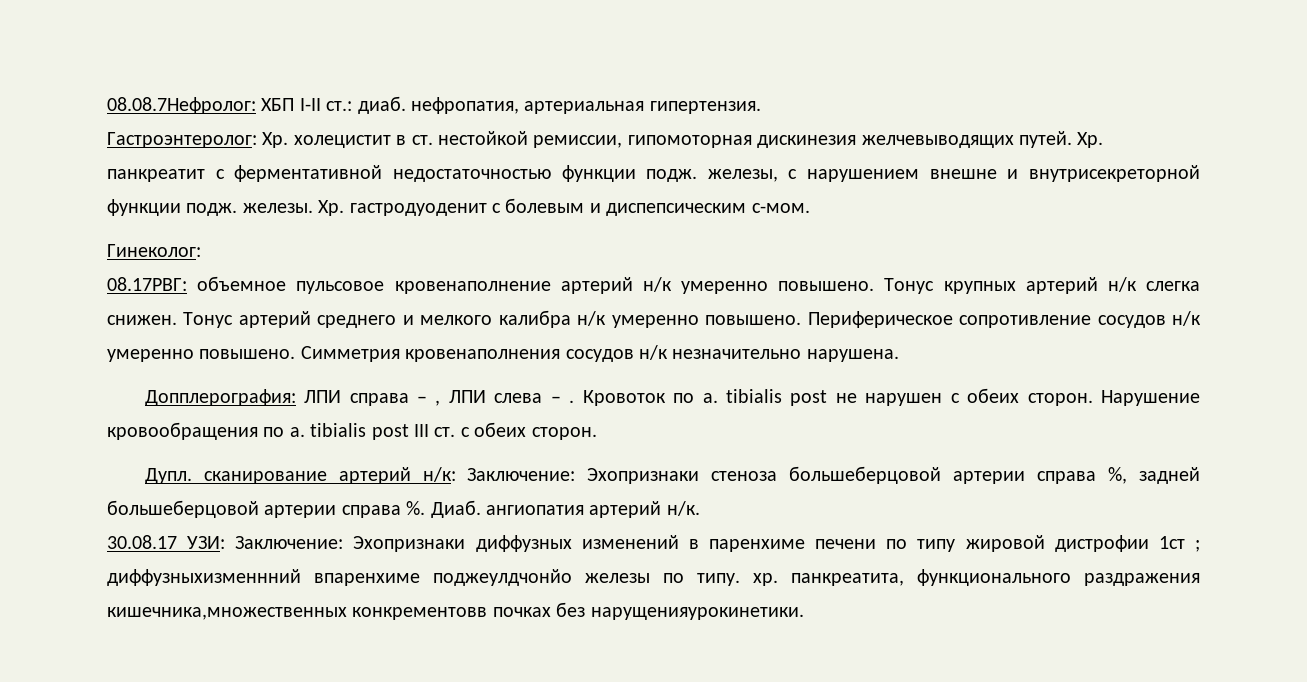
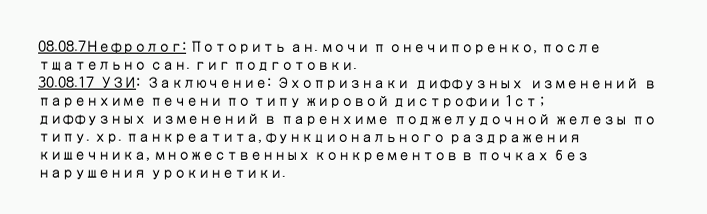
- 08.08.7Нефролог: ХБП I-II ст.: диаб. нефропатия, артериальная гипертензия.
- Гастроэнтеролог: Хр. холецистит в ст. нестойкой ремиссии, гипомоторная дискинезия желчевыводящих путей. Хр. панкреатит с ферментативной недостаточностью функции подж. железы, с нарушением внешне и внутрисекреторной функции подж. железы. Хр. гастродуоденит с болевым и диспепсическим с-мом.
- Гинеколог:
- 08.17РВГ: объемное пульсовое кровенаполнение артерий н/к умеренно повышено. Тонус крупных артерий н/к слегка снижен. Тонус артерий среднего и мелкого калибра н/к умеренно повышено. Периферическое сопротивление сосудов н/к умеренно повышено. Симметрия кровенаполнения сосудов н/к незначительно нарушена.
- Допплерография: ЛПИ справа – , ЛПИ слева – . Кровоток по а. tibialis роst не нарушен с обеих сторон. Нарушение кровообращения по а. tibialis роst III ст. с обеих сторон.
- Дупл. сканирование артерий н/к: Заключение: Эхопризнаки стеноза большеберцовой артерии справа %, задней большеберцовой артерии справа %. Диаб. ангиопатия артерий н/к.
+ 08.08.7Нефролог: Поторить ан. мочи п онечипоренко, после тщательно сан. гиг подготовки.
- 30.08.17 УЗИ: Заключение: Эхопризнаки диффузных изменений в паренхиме печени по типу жировой дистрофии 1ст ; диффузныхизменнний впаренхиме поджеулдчонйо железы по типу. хр. панкреатита, функционального раздражения кишечника,множественных конкрементовв почках без нарущенияурокинетики.
+ 30.08.17 УЗИ: Заключение: Эхопризнаки диффузных изменений в паренхиме печени по типу жировой дистрофии 1ст ; диффузных изменений в паренхиме поджелудочной железы по типу. хр. панкреатита, функционального раздражения кишечника, множественных конкрементов в почках без нарушения урокинетики.

